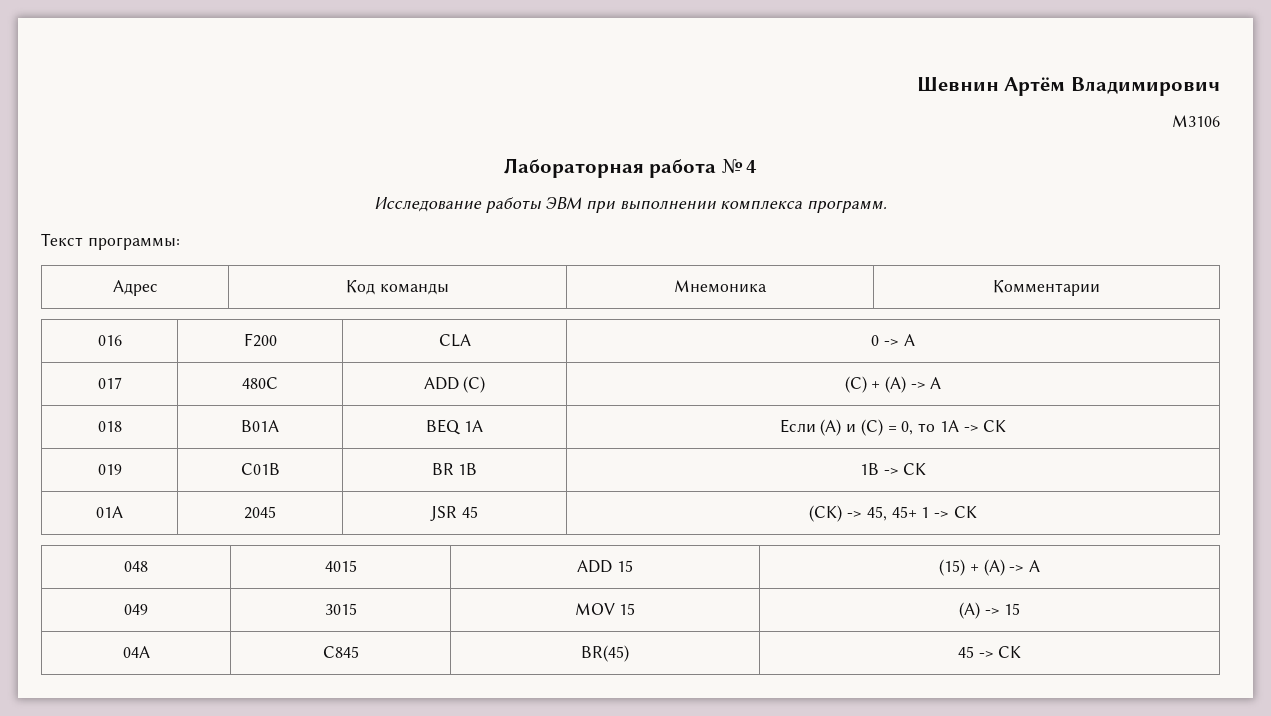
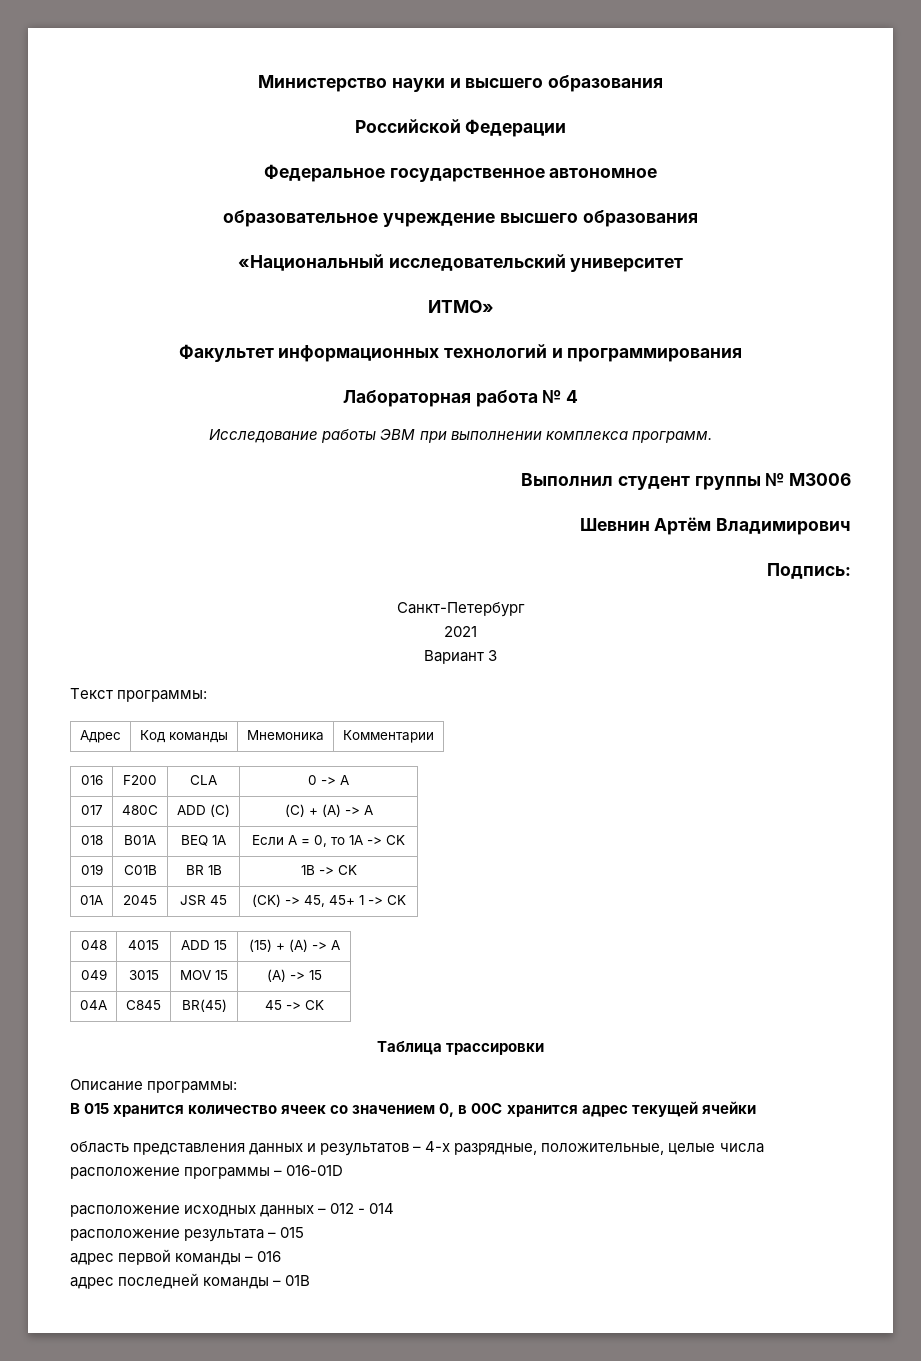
- Шевнин Артём Владимирович
- М3106
+ Министерство науки и высшего образования
+ Российской Федерации
+ Федеральное государственное автономное
+ образовательное учреждение высшего образования
+ «Национальный исследовательский университет
+ ИТМО»
+ Факультет информационных технологий и программирования
+ Выполнил студент группы № M3006
+ Шевнин Артём Владимирович
+ Подпись:
+ Санкт-Петербург
+ 2021
+ Вариант 3
- 018 | B01A | BEQ 1A | Если (A) и (С) = 0, то 1A -> CK
+ 018 | B01A | BEQ 1A | Если A = 0, то 1A -> CK
+ Таблица трассировки
+ Описание программы:
+ В 015 хранится количество ячеек со значением 0, в 00С хранится адрес текущей ячейки
+ область представления данных и результатов – 4-х разрядные, положительные, целые числа расположение программы – 016-01D
+ расположение исходных данных – 012 - 014
+ расположение результата – 015
+ адрес первой команды – 016
+ адрес последней команды – 01B

